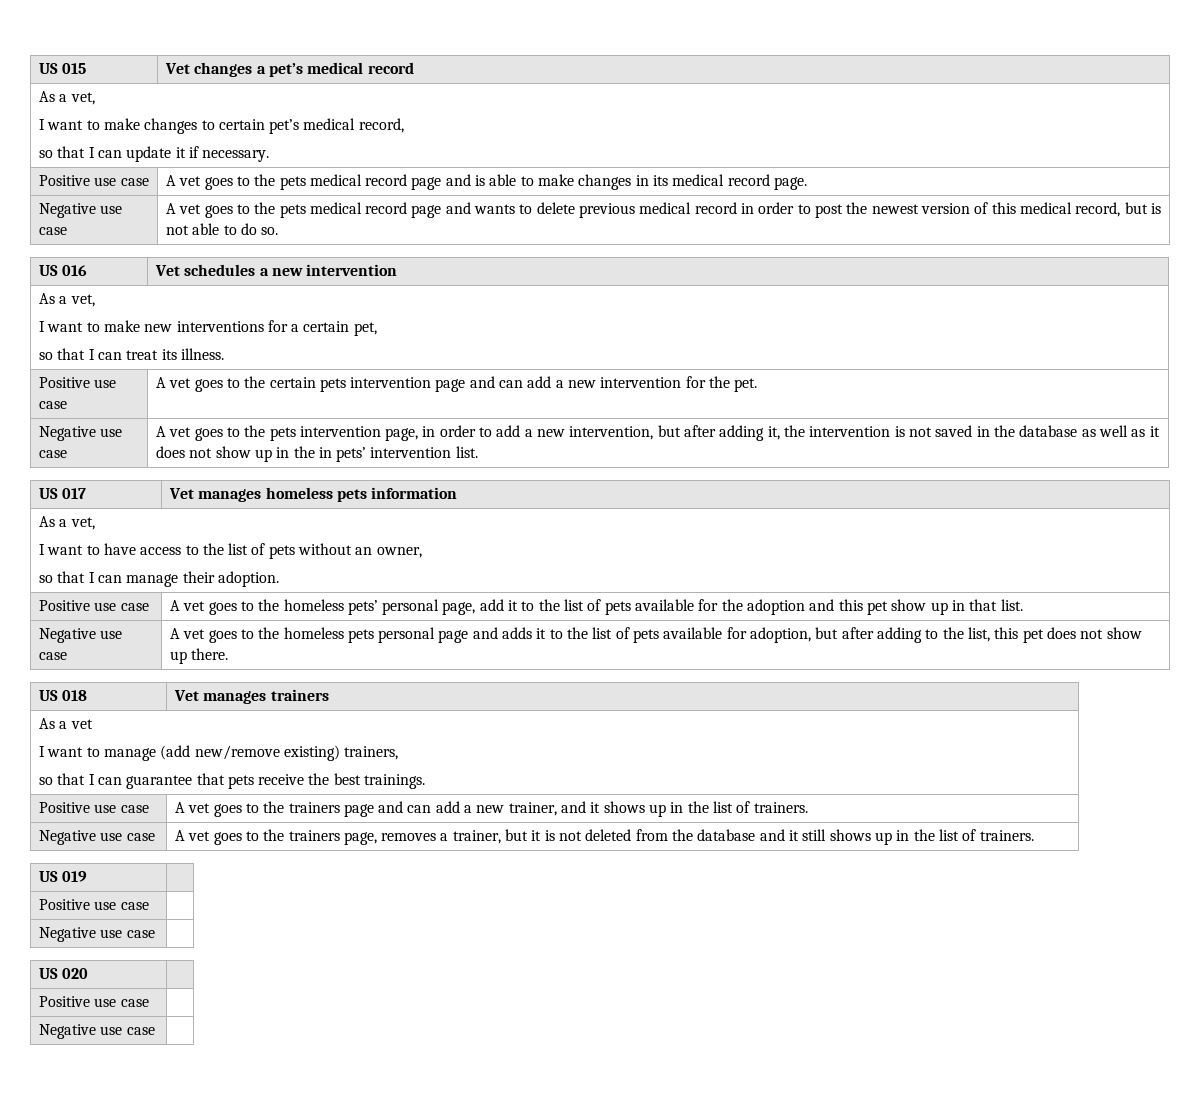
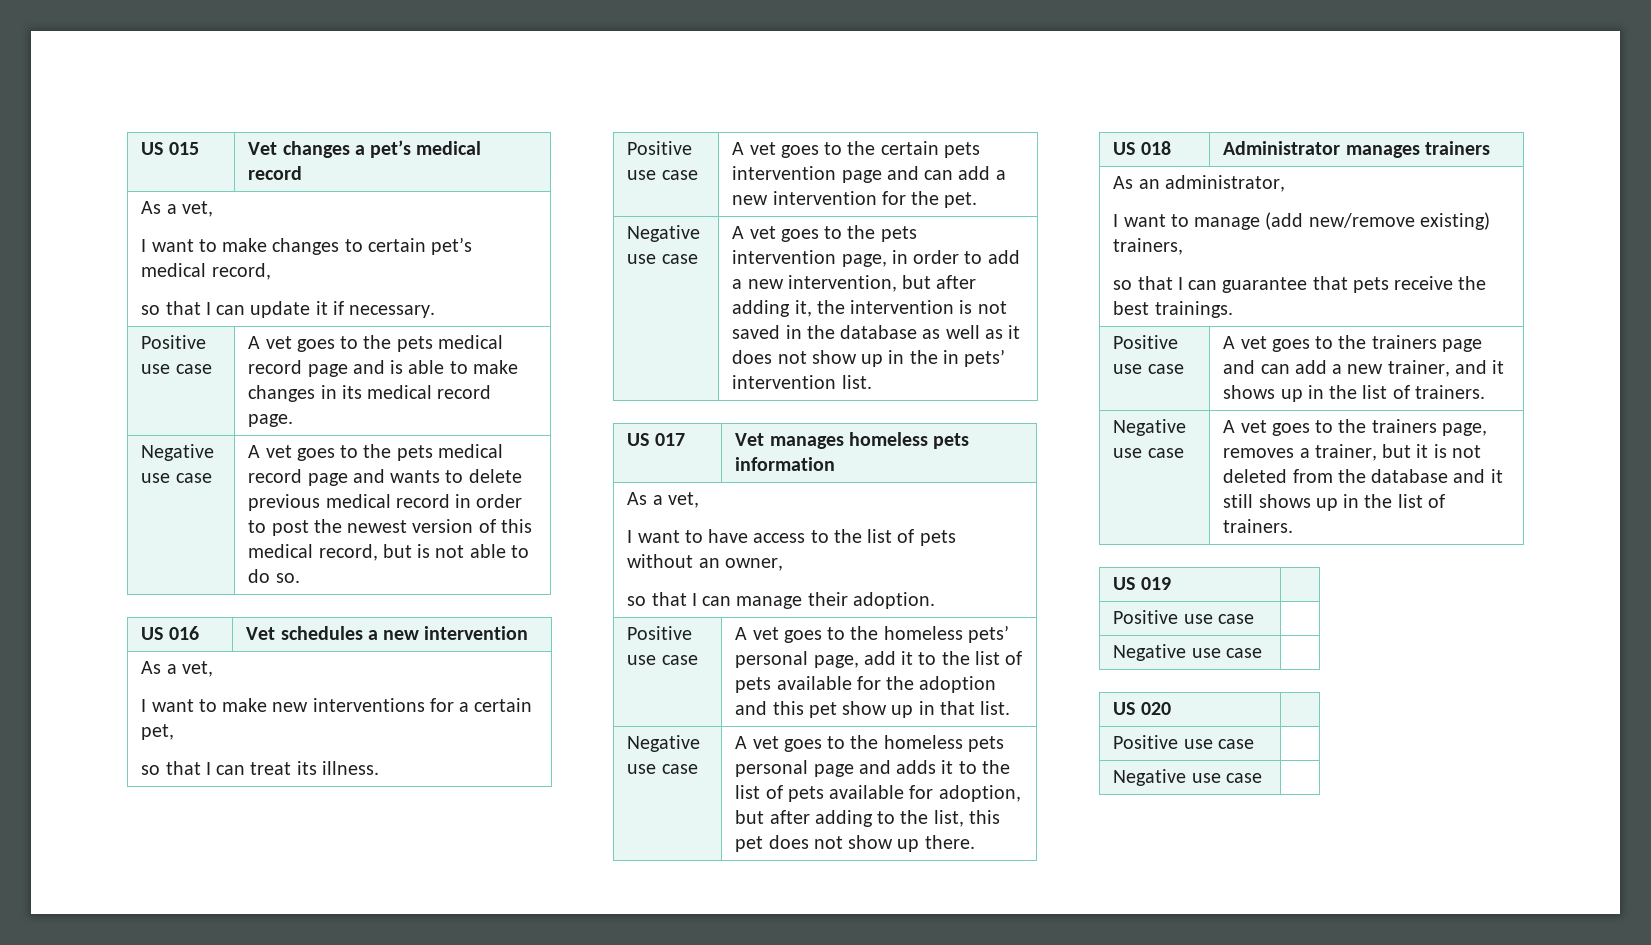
- US 018 | Vet manages trainers
+ US 018 | Administrator manages trainers
- As a vet
+ As an administrator,

